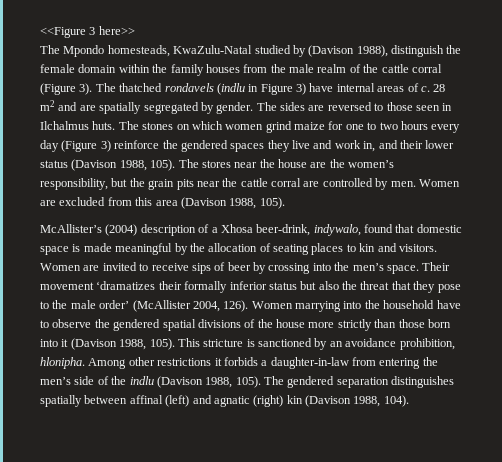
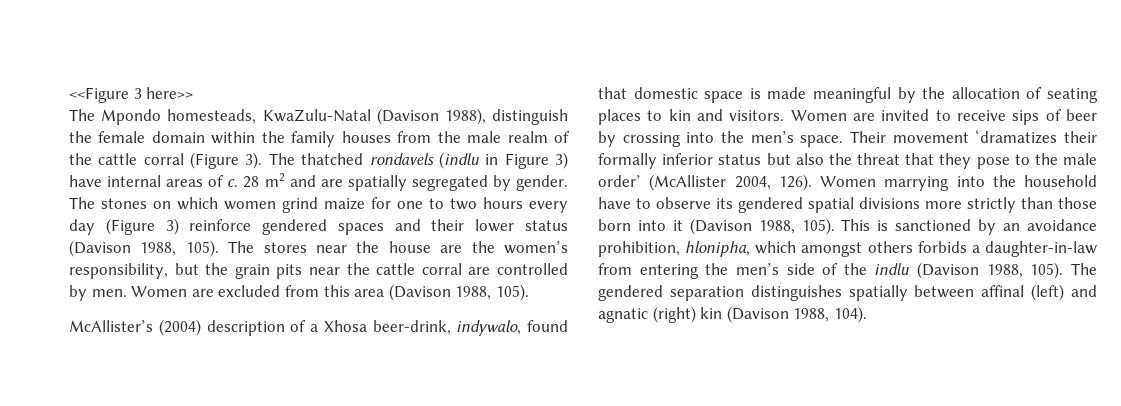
- The Mpondo homesteads, KwaZulu-Natal studied by (Davison 1988), distinguish the female domain within the family houses from the male realm of the cattle corral (Figure 3).
+ The Mpondo homesteads, KwaZulu-Natal (Davison 1988), distinguish the female domain within the family houses from the male realm of the cattle corral (Figure 3).
- The sides are reversed to those seen in Ilchalmus huts. The stones on which women grind maize for one to two hours every day (Figure 3) reinforce the gendered spaces they live and work in, and their lower status (Davison 1988, 105).
+ The stones on which women grind maize for one to two hours every day (Figure 3) reinforce gendered spaces and their lower status (Davison 1988, 105).
- Women marrying into the household have to observe the gendered spatial divisions of the house more strictly than those born into it (Davison 1988, 105).
+ Women marrying into the household have to observe its gendered spatial divisions more strictly than those born into it (Davison 1988, 105).
- This stricture is sanctioned by an avoidance prohibition, hlonipha. Among other restrictions it forbids a daughter-in-law from entering the men’s side of the indlu (Davison 1988, 105).
+ This is sanctioned by an avoidance prohibition, hlonipha, which amongst others forbids a daughter-in-law from entering the men’s side of the indlu (Davison 1988, 105).

